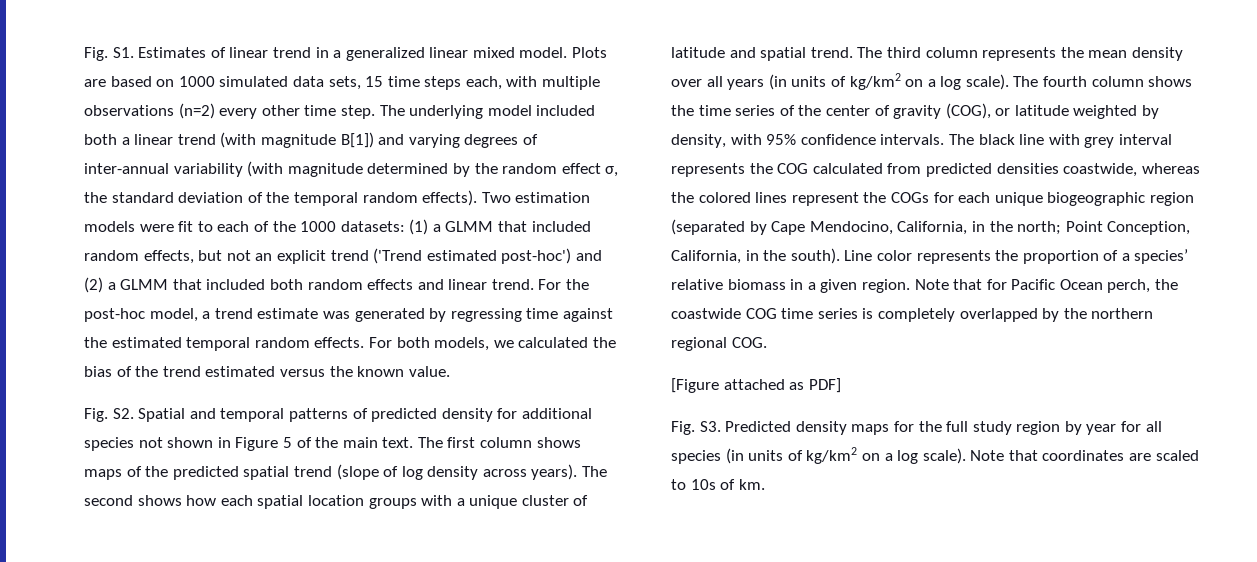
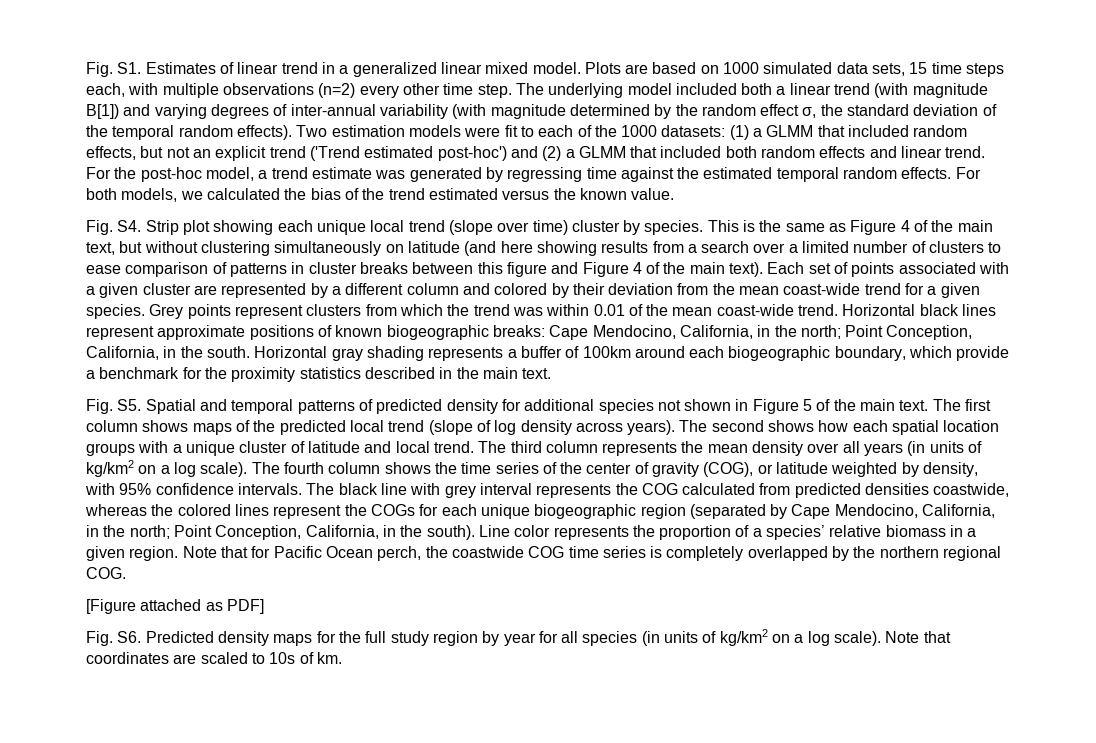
- Fig. S2. Spatial and temporal patterns of predicted density for additional species not shown in Figure 5 of the main text.
+ Fig. S4. Strip plot showing each unique local trend (slope over time) cluster by species. This is the same as Figure 4 of the main text, but without clustering simultaneously on latitude (and here showing results from a search over a limited number of clusters to ease comparison of patterns in cluster breaks between this figure and Figure 4 of the main text). Each set of points associated with a given cluster are represented by a different column and colored by their deviation from the mean coast-wide trend for a given species. Grey points represent clusters from which the trend was within 0.01 of the mean coast-wide trend. Horizontal black lines represent approximate positions of known biogeographic breaks: Cape Mendocino, California, in the north; Point Conception, California, in the south. Horizontal gray shading represents a buffer of 100km around each biogeographic boundary, which provide a benchmark for the proximity statistics described in the main text.
+ Fig. S5. Spatial and temporal patterns of predicted density for additional species not shown in Figure 5 of the main text.
- The first column shows maps of the predicted spatial trend (slope of log density across years).
+ The first column shows maps of the predicted local trend (slope of log density across years).
- The second shows how each spatial location groups with a unique cluster of latitude and spatial trend.
+ The second shows how each spatial location groups with a unique cluster of latitude and local trend.
- Fig. S3. Predicted density maps for the full study region by year for all species (in units of kg/km2 on a log scale).
+ Fig. S6. Predicted density maps for the full study region by year for all species (in units of kg/km2 on a log scale).

